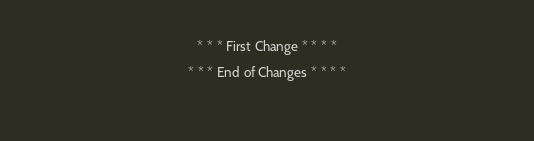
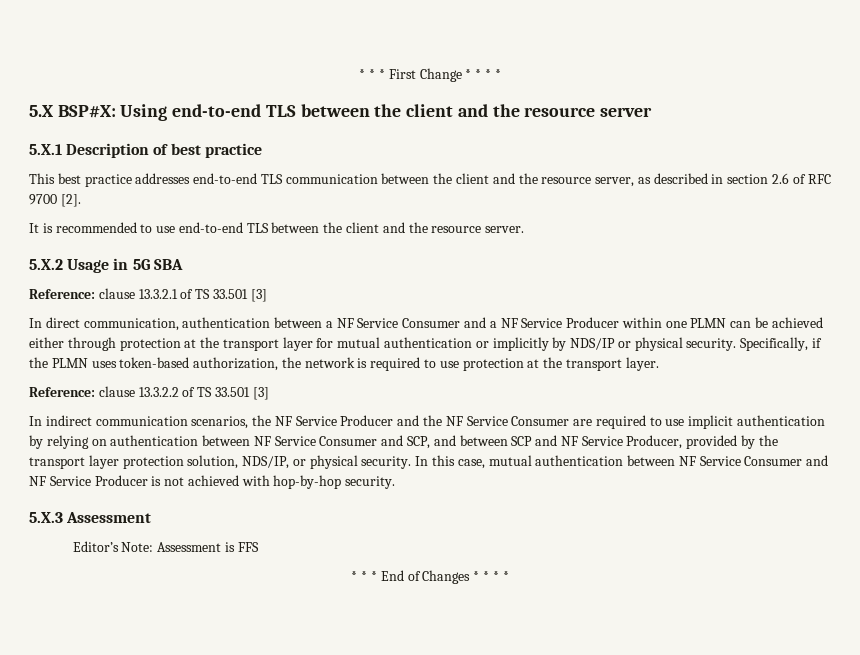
+ 5.X BSP#X: Using end-to-end TLS between the client and the resource server
+ 5.X.1 Description of best practice
+ This best practice addresses end-to-end TLS communication between the client and the resource server, as described in section 2.6 of RFC 9700 [2].
+ It is recommended to use end-to-end TLS between the client and the resource server.
+ 5.X.2 Usage in 5G SBA
+ Reference: clause 13.3.2.1 of TS 33.501 [3]
+ In direct communication, authentication between a NF Service Consumer and a NF Service Producer within one PLMN can be achieved either through protection at the transport layer for mutual authentication or implicitly by NDS/IP or physical security. Specifically, if the PLMN uses token-based authorization, the network is required to use protection at the transport layer.
+ Reference: clause 13.3.2.2 of TS 33.501 [3]
+ In indirect communication scenarios, the NF Service Producer and the NF Service Consumer are required to use implicit authentication by relying on authentication between NF Service Consumer and SCP, and between SCP and NF Service Producer, provided by the transport layer protection solution, NDS/IP, or physical security. In this case, mutual authentication between NF Service Consumer and NF Service Producer is not achieved with hop-by-hop security.
+ 5.X.3 Assessment
+ Editor’s Note: Assessment is FFS

